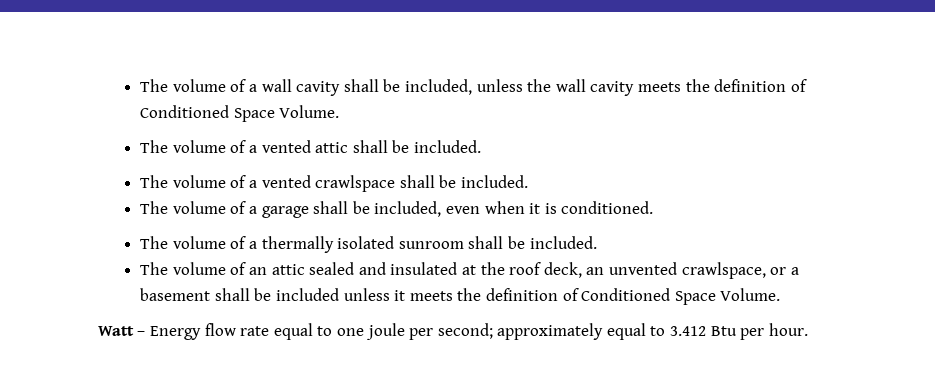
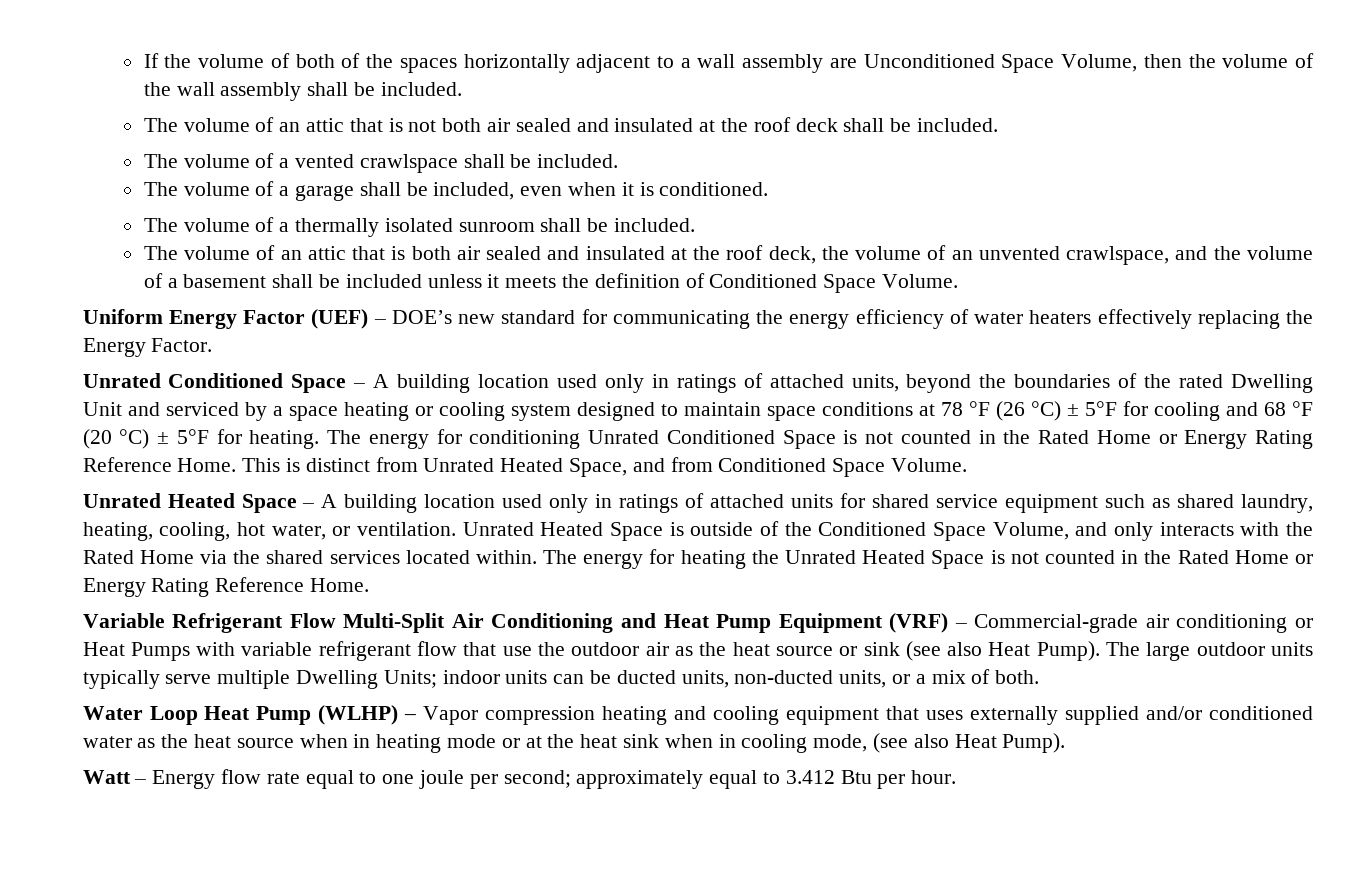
- The volume of a wall cavity shall be included, unless the wall cavity meets the definition of Conditioned Space Volume.
- The volume of a vented attic shall be included.
+ If the volume of both of the spaces horizontally adjacent to a wall assembly are Unconditioned Space Volume, then the volume of the wall assembly shall be included.
+ The volume of an attic that is not both air sealed and insulated at the roof deck shall be included.
- The volume of an attic sealed and insulated at the roof deck, an unvented crawlspace, or a basement shall be included unless it meets the definition of Conditioned Space Volume.
+ The volume of an attic that is both air sealed and insulated at the roof deck, the volume of an unvented crawlspace, and the volume of a basement shall be included unless it meets the definition of Conditioned Space Volume.
+ Uniform Energy Factor (UEF) – DOE’s new standard for communicating the energy efficiency of water heaters effectively replacing the Energy Factor.
+ Unrated Conditioned Space – A building location used only in ratings of attached units, beyond the boundaries of the rated Dwelling Unit and serviced by a space heating or cooling system designed to maintain space conditions at 78 °F (26 °C) ± 5°F for cooling and 68 °F (20 °C) ± 5°F for heating. The energy for conditioning Unrated Conditioned Space is not counted in the Rated Home or Energy Rating Reference Home. This is distinct from Unrated Heated Space, and from Conditioned Space Volume.
+ Unrated Heated Space – A building location used only in ratings of attached units for shared service equipment such as shared laundry, heating, cooling, hot water, or ventilation. Unrated Heated Space is outside of the Conditioned Space Volume, and only interacts with the Rated Home via the shared services located within. The energy for heating the Unrated Heated Space is not counted in the Rated Home or Energy Rating Reference Home.
+ Variable Refrigerant Flow Multi-Split Air Conditioning and Heat Pump Equipment (VRF) – Commercial-grade air conditioning or Heat Pumps with variable refrigerant flow that use the outdoor air as the heat source or sink (see also Heat Pump). The large outdoor units typically serve multiple Dwelling Units; indoor units can be ducted units, non-ducted units, or a mix of both.
+ Water Loop Heat Pump (WLHP) – Vapor compression heating and cooling equipment that uses externally supplied and/or conditioned water as the heat source when in heating mode or at the heat sink when in cooling mode, (see also Heat Pump).

